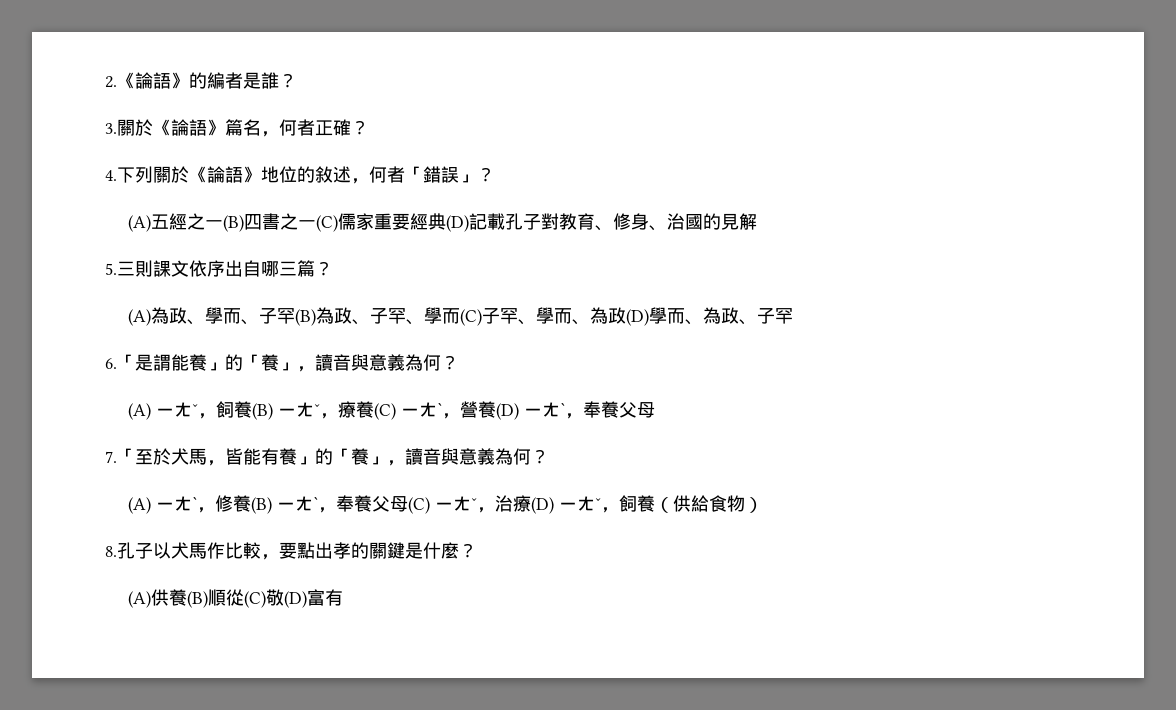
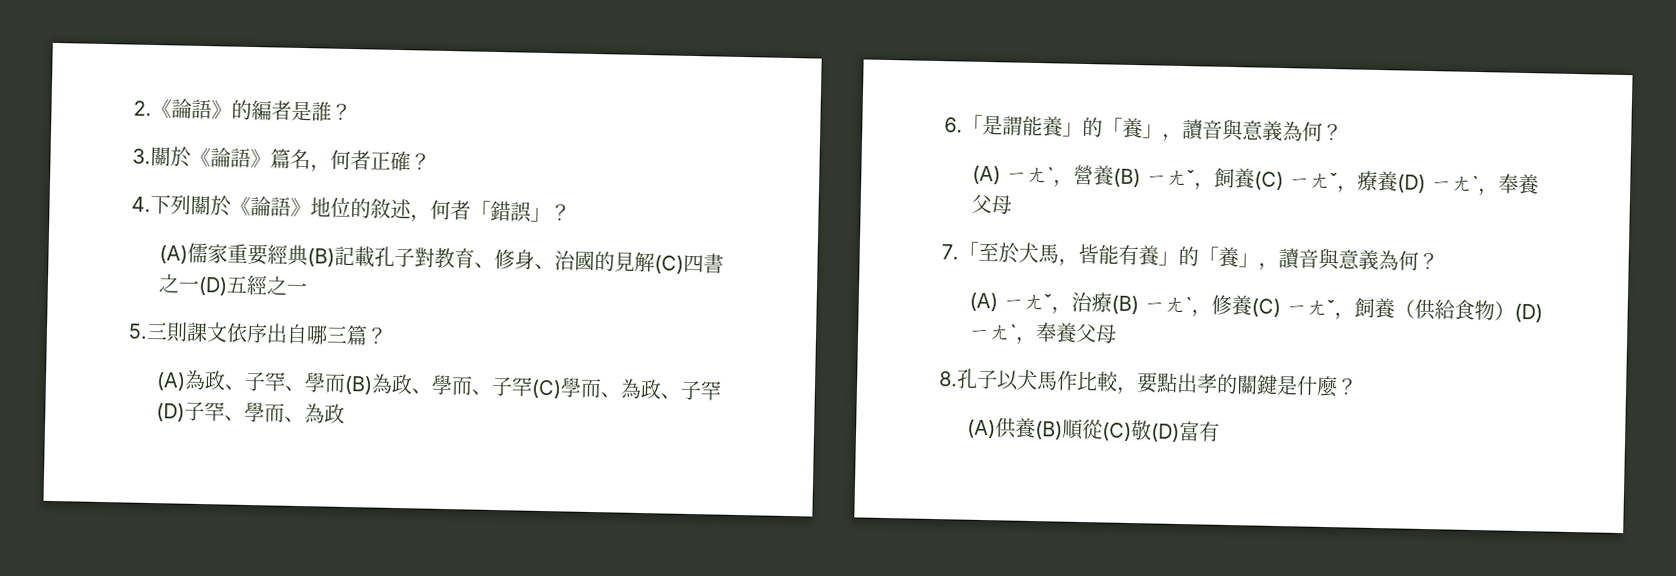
- (A)五經之一(B)四書之一(C)儒家重要經典(D)記載孔子對教育、修身、治國的見解
+ (A)儒家重要經典(B)記載孔子對教育、修身、治國的見解(C)四書之一(D)五經之一
- (A)為政、學而、子罕(B)為政、子罕、學而(C)子罕、學而、為政(D)學而、為政、子罕
+ (A)為政、子罕、學而(B)為政、學而、子罕(C)學而、為政、子罕(D)子罕、學而、為政
- (A) ㄧㄤˇ，飼養(B) ㄧㄤˇ，療養(C) ㄧㄤˋ，營養(D) ㄧㄤˋ，奉養父母
+ (A) ㄧㄤˋ，營養(B) ㄧㄤˇ，飼養(C) ㄧㄤˇ，療養(D) ㄧㄤˋ，奉養父母
- (A) ㄧㄤˋ，修養(B) ㄧㄤˋ，奉養父母(C) ㄧㄤˇ，治療(D) ㄧㄤˇ，飼養（供給食物）
+ (A) ㄧㄤˇ，治療(B) ㄧㄤˋ，修養(C) ㄧㄤˇ，飼養（供給食物）(D) ㄧㄤˋ，奉養父母

